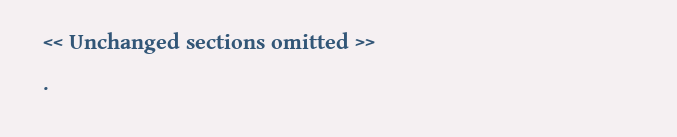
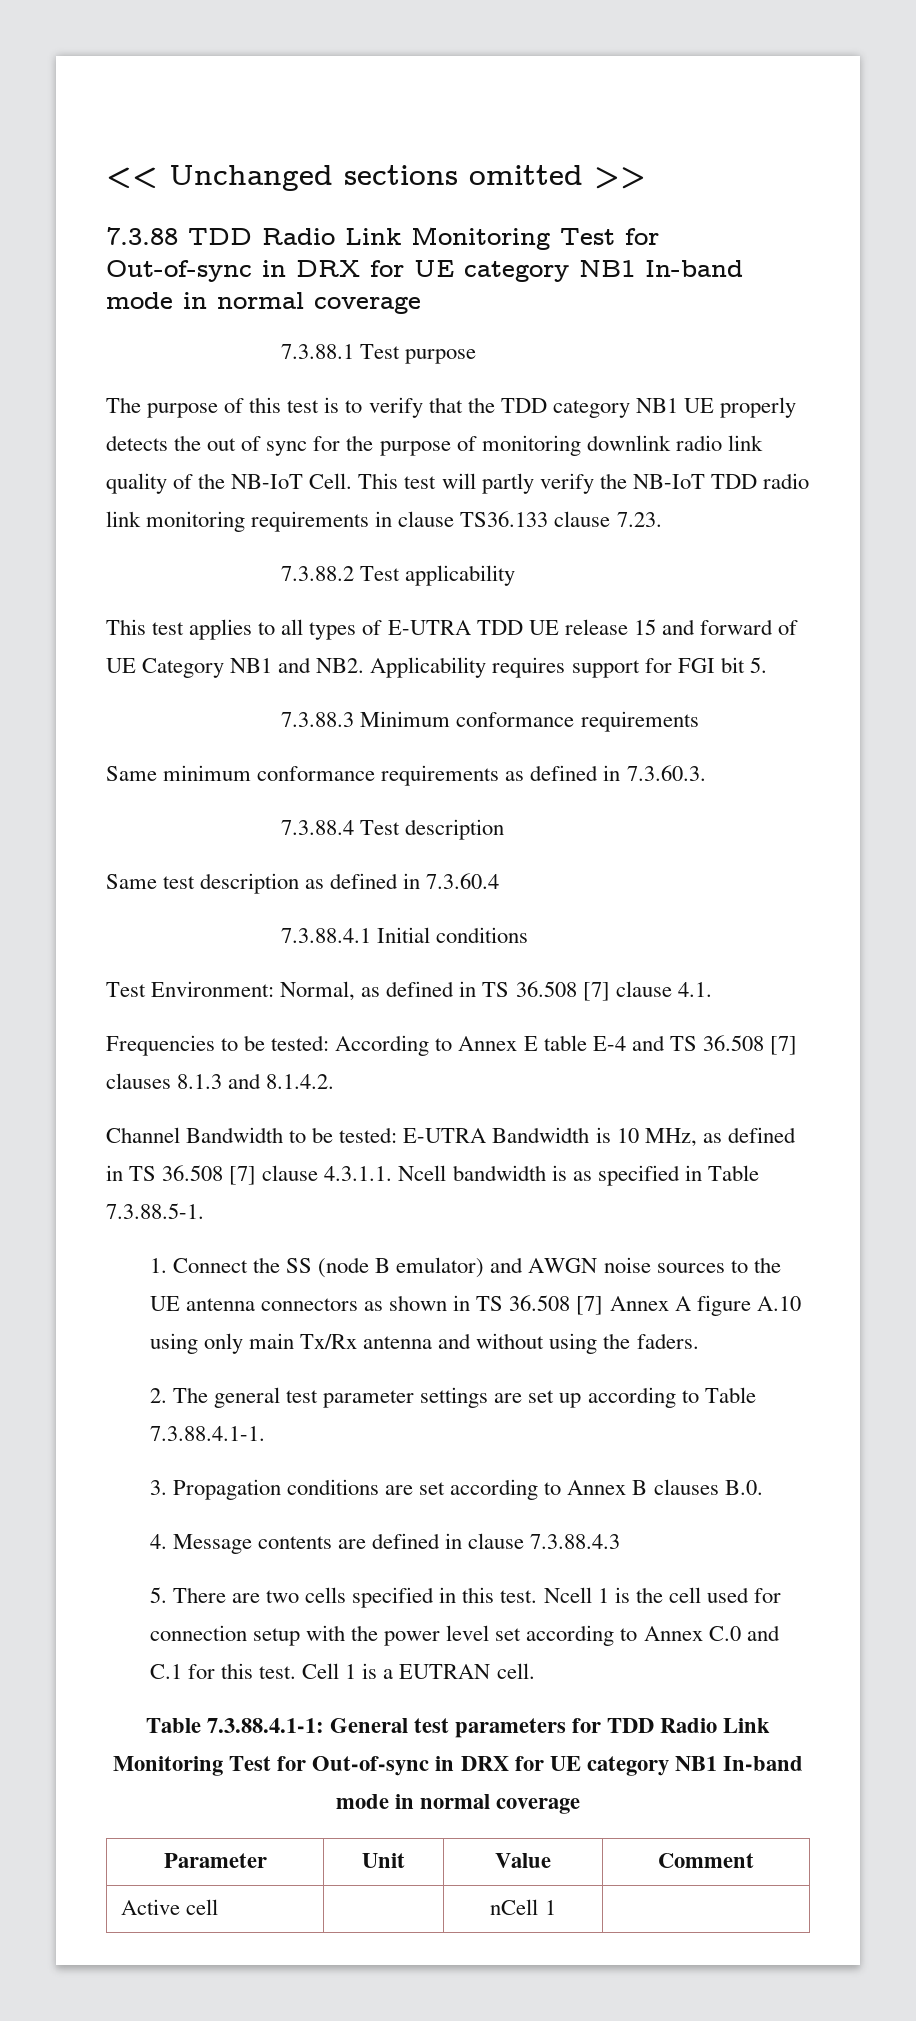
- .
+ 7.3.88 TDD Radio Link Monitoring Test for Out-of-sync in DRX for UE category NB1 In-band mode in normal coverage
+ 7.3.88.1 Test purpose
+ The purpose of this test is to verify that the TDD category NB1 UE properly detects the out of sync for the purpose of monitoring downlink radio link quality of the NB-IoT Cell. This test will partly verify the NB-IoT TDD radio link monitoring requirements in clause TS36.133 clause 7.23.
+ 7.3.88.2 Test applicability
+ This test applies to all types of E-UTRA TDD UE release 15 and forward of UE Category NB1 and NB2. Applicability requires support for FGI bit 5.
+ 7.3.88.3 Minimum conformance requirements
+ Same minimum conformance requirements as defined in 7.3.60.3.
+ 7.3.88.4 Test description
+ Same test description as defined in 7.3.60.4
+ 7.3.88.4.1 Initial conditions
+ Test Environment: Normal, as defined in TS 36.508 [7] clause 4.1.
+ Frequencies to be tested: According to Annex E table E-4 and TS 36.508 [7] clauses 8.1.3 and 8.1.4.2.
+ Channel Bandwidth to be tested: E-UTRA Bandwidth is 10 MHz, as defined in TS 36.508 [7] clause 4.3.1.1. Ncell bandwidth is as specified in Table 7.3.88.5-1.
+ 1. Connect the SS (node B emulator) and AWGN noise sources to the UE antenna connectors as shown in TS 36.508 [7] Annex A figure A.10 using only main Tx/Rx antenna and without using the faders.
+ 2. The general test parameter settings are set up according to Table 7.3.88.4.1-1.
+ 3. Propagation conditions are set according to Annex B clauses B.0.
+ 4. Message contents are defined in clause 7.3.88.4.3
+ 5. There are two cells specified in this test. Ncell 1 is the cell used for connection setup with the power level set according to Annex C.0 and C.1 for this test. Cell 1 is a EUTRAN cell.
+ Table 7.3.88.4.1-1: General test parameters for TDD Radio Link Monitoring Test for Out-of-sync in DRX for UE category NB1 In-band mode in normal coverage
+ Parameter | Unit | Value | Comment
+ Active cell | | nCell 1 |

